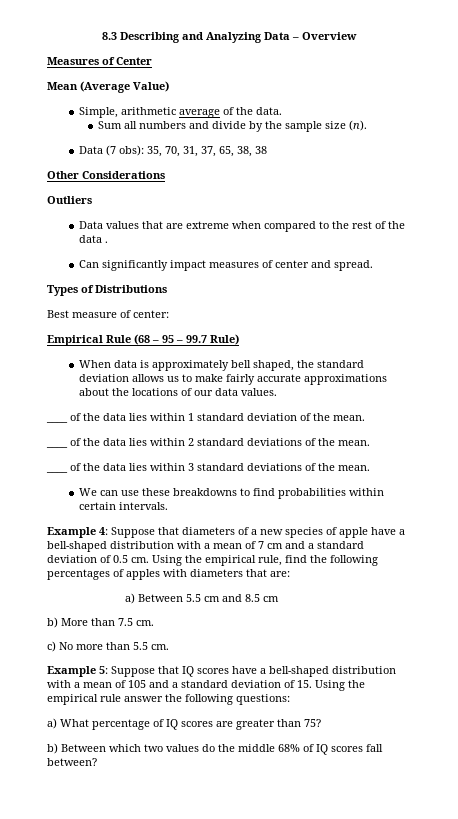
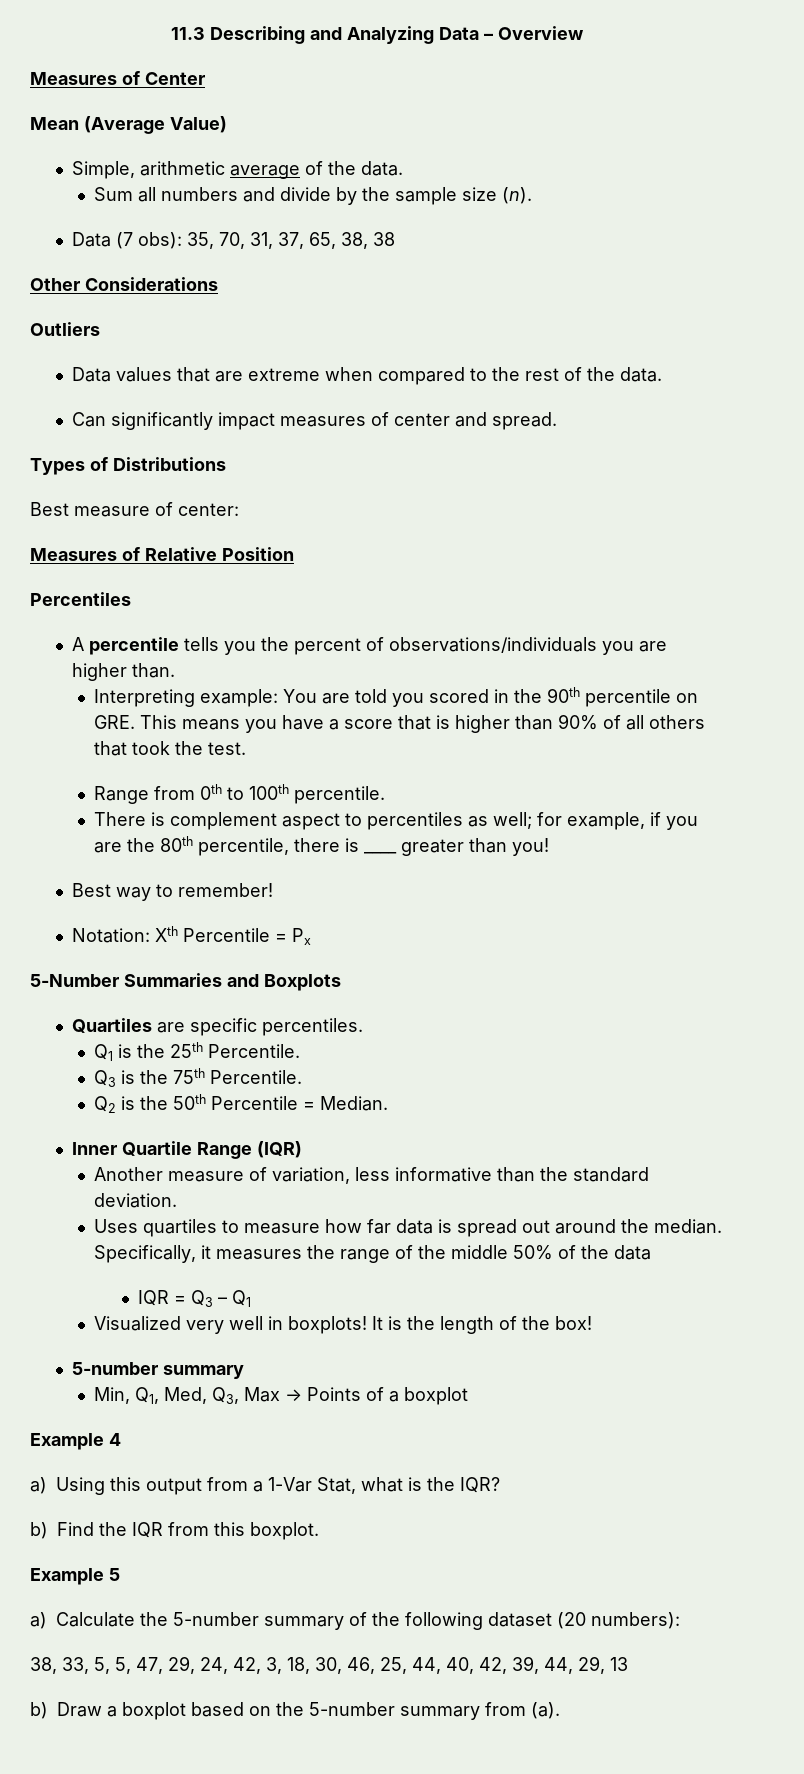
- 8.3 Describing and Analyzing Data – Overview
+ 11.3 Describing and Analyzing Data – Overview
- Data values that are extreme when compared to the rest of the data .
+ Data values that are extreme when compared to the rest of the data.
- Empirical Rule (68 – 95 – 99.7 Rule)
- When data is approximately bell shaped, the standard deviation allows us to make fairly accurate approximations about the locations of our data values.
- ____ of the data lies within 1 standard deviation of the mean.
- ____ of the data lies within 2 standard deviations of the mean.
- ____ of the data lies within 3 standard deviations of the mean.
- We can use these breakdowns to find probabilities within certain intervals.
- Example 4: Suppose that diameters of a new species of apple have a bell-shaped distribution with a mean of 7 cm and a standard deviation of 0.5 cm. Using the empirical rule, find the following percentages of apples with diameters that are:
- a) Between 5.5 cm and 8.5 cm
- b) More than 7.5 cm.
- c) No more than 5.5 cm.
- Example 5: Suppose that IQ scores have a bell-shaped distribution with a mean of 105 and a standard deviation of 15. Using the empirical rule answer the following questions:
- a) What percentage of IQ scores are greater than 75?
- b) Between which two values do the middle 68% of IQ scores fall between?
+ Measures of Relative Position
+ Percentiles
+ A percentile tells you the percent of observations/individuals you are higher than.
+ Interpreting example: You are told you scored in the 90th percentile on GRE. This means you have a score that is higher than 90% of all others that took the test.
+ Range from 0th to 100th percentile.
+ There is complement aspect to percentiles as well; for example, if you are the 80th percentile, there is ____ greater than you!
+ Best way to remember!
+ Notation: Xth Percentile = Px
+ 5-Number Summaries and Boxplots
+ Quartiles are specific percentiles.
+ Q1 is the 25th Percentile.
+ Q3 is the 75th Percentile.
+ Q2 is the 50th Percentile = Median.
+ Inner Quartile Range (IQR)
+ Another measure of variation, less informative than the standard deviation.
+ Uses quartiles to measure how far data is spread out around the median. Specifically, it measures the range of the middle 50% of the data
+ IQR = Q3 – Q1
+ Visualized very well in boxplots! It is the length of the box!
+ 5-number summary
+ Min, Q1, Med, Q3, Max → Points of a boxplot
+ Example 4
+ a) Using this output from a 1-Var Stat, what is the IQR?
+ b) Find the IQR from this boxplot.
+ Example 5
+ a) Calculate the 5-number summary of the following dataset (20 numbers):
+ 38, 33, 5, 5, 47, 29, 24, 42, 3, 18, 30, 46, 25, 44, 40, 42, 39, 44, 29, 13
+ b) Draw a boxplot based on the 5-number summary from (a).

